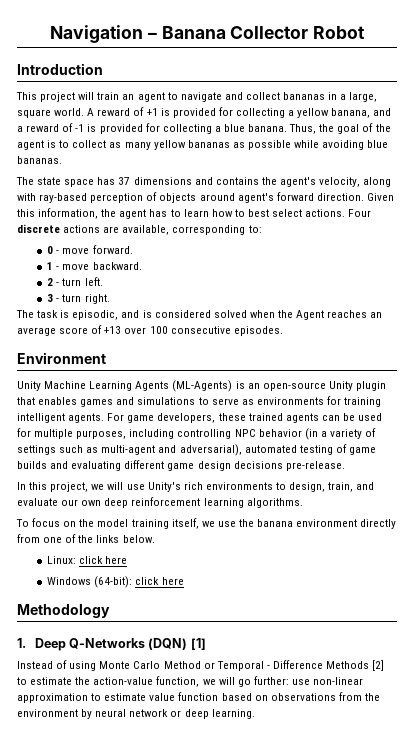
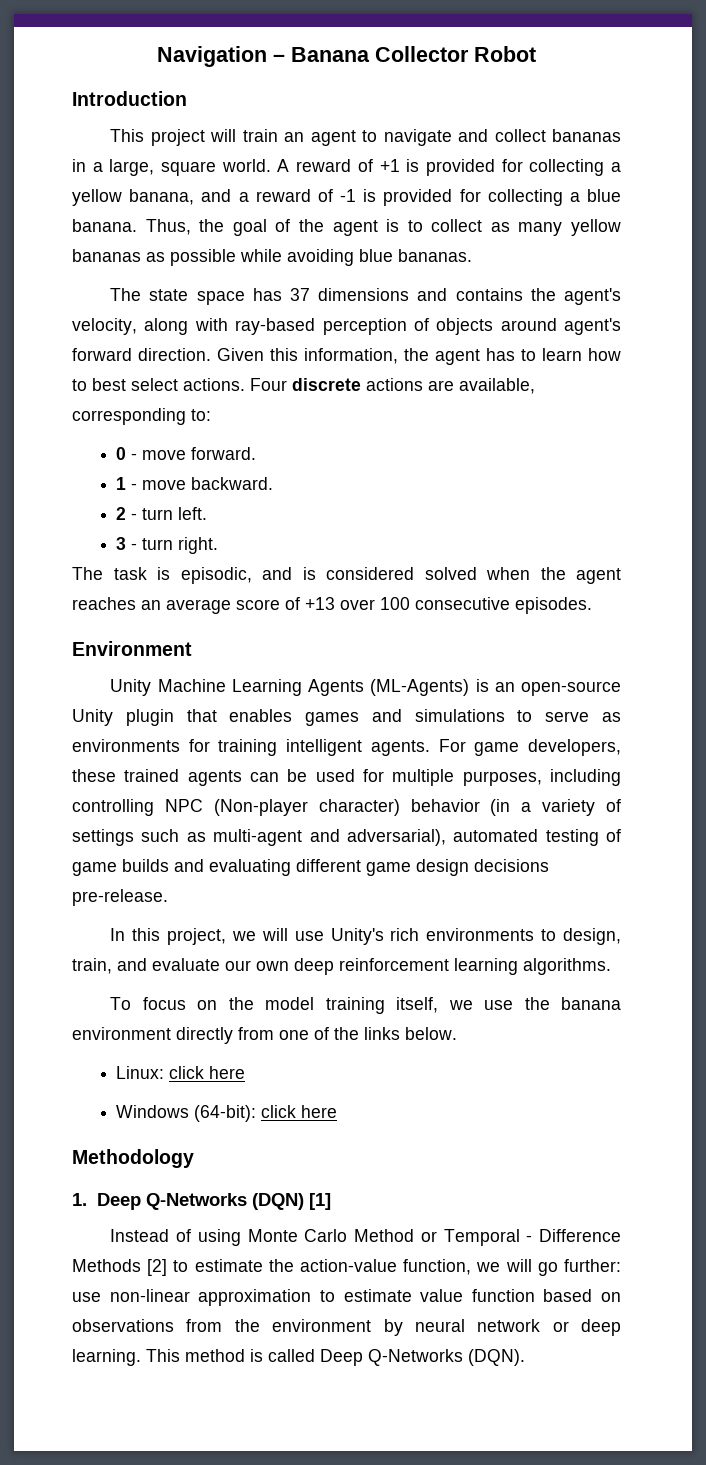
- The task is episodic, and is considered solved when the Agent reaches an average score of +13 over 100 consecutive episodes.
+ The task is episodic, and is considered solved when the agent reaches an average score of +13 over 100 consecutive episodes.
- For game developers, these trained agents can be used for multiple purposes, including controlling NPC behavior (in a variety of settings such as multi-agent and adversarial), automated testing of game builds and evaluating different game design decisions pre-release.
+ For game developers, these trained agents can be used for multiple purposes, including controlling NPC (Non-player character) behavior (in a variety of settings such as multi-agent and adversarial), automated testing of game builds and evaluating different game design decisions pre-release.
+ This method is called Deep Q-Networks (DQN).

